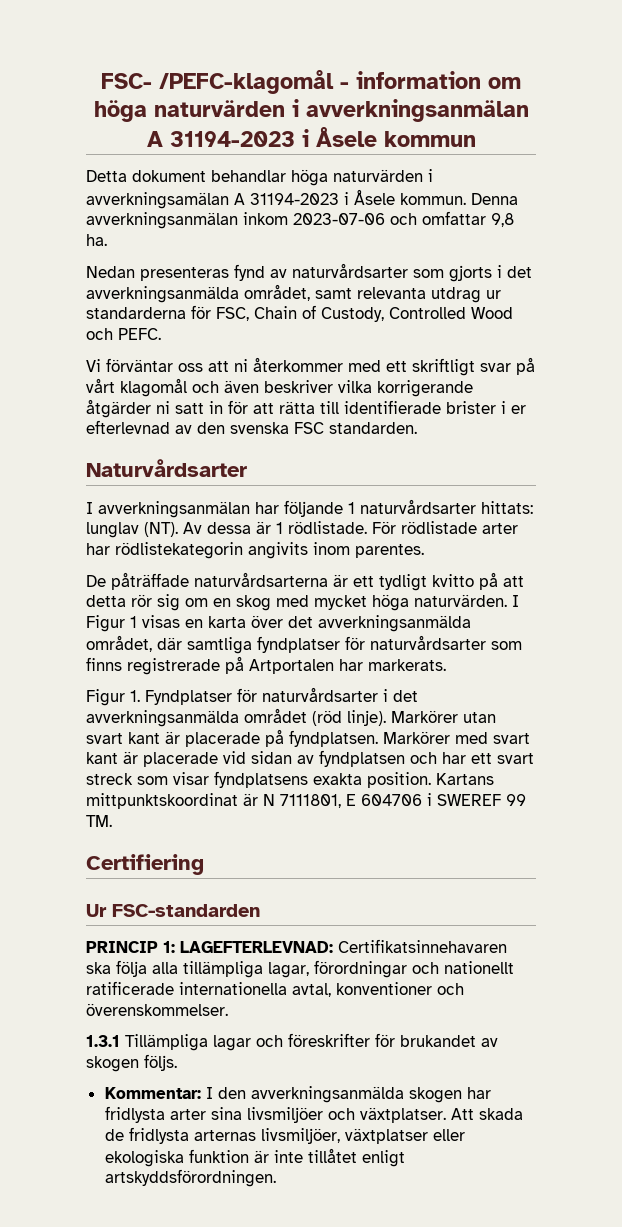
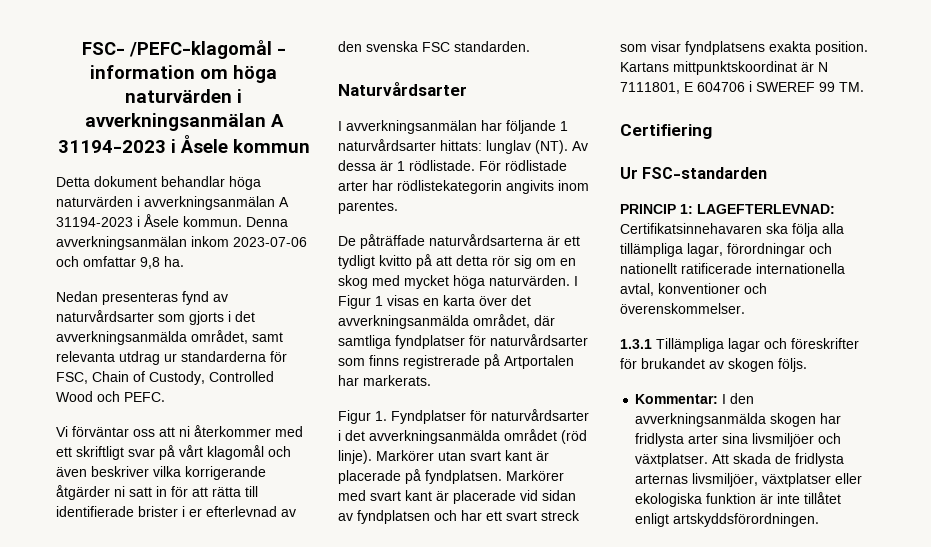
- Detta dokument behandlar höga naturvärden i avverkningsamälan A 31194-2023 i Åsele kommun.
+ Detta dokument behandlar höga naturvärden i avverkningsanmälan A 31194-2023 i Åsele kommun.

